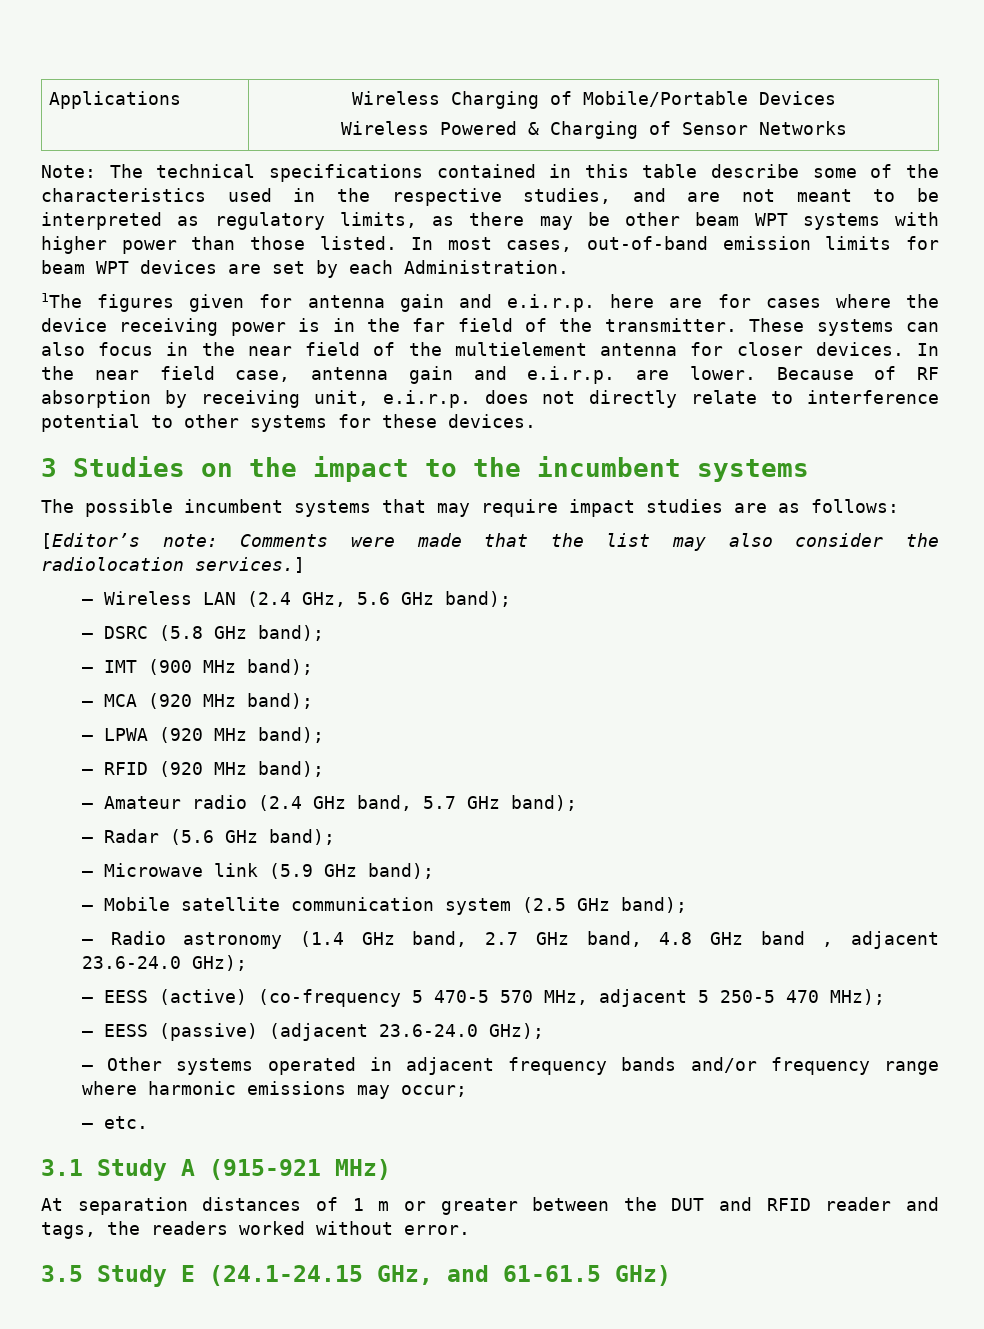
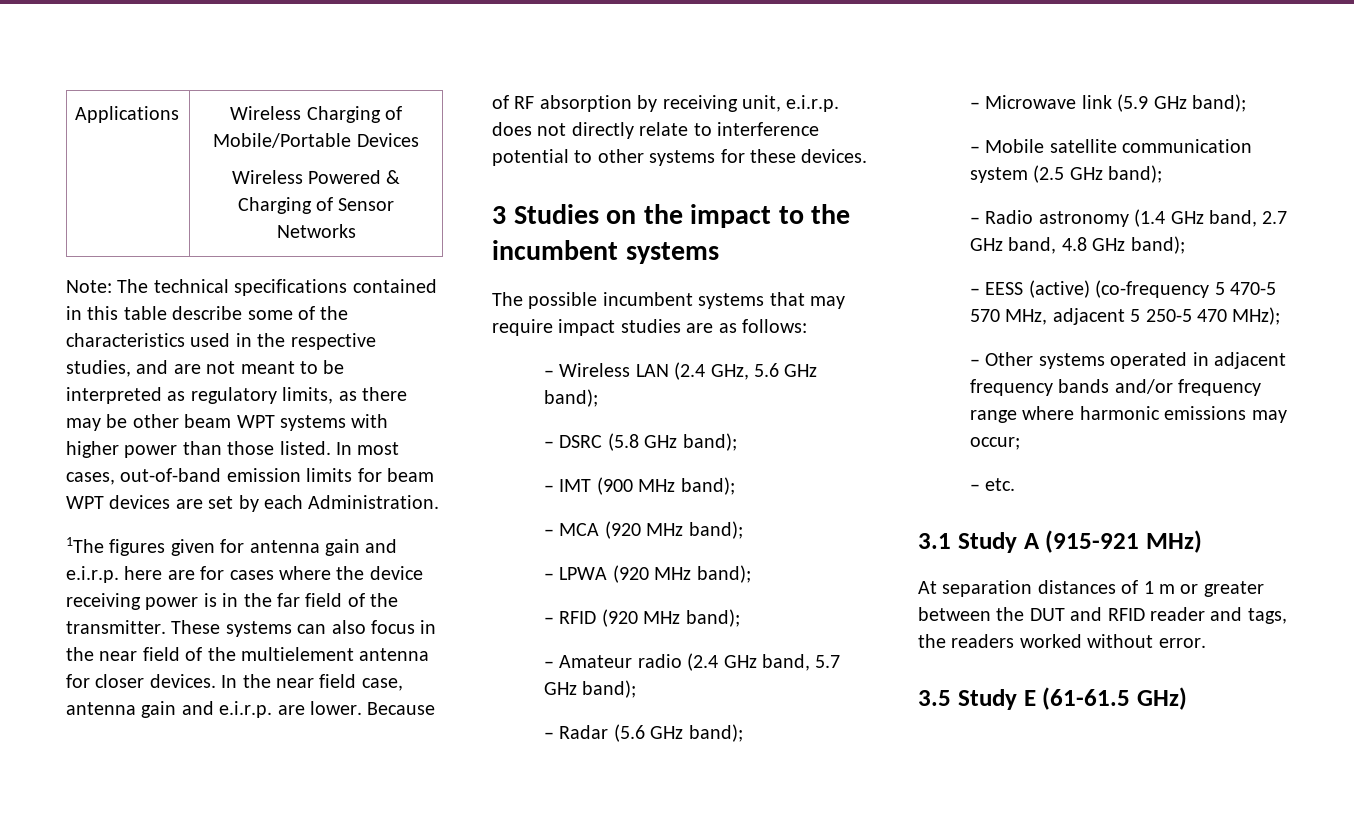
- [Editor’s note: Comments were made that the list may also consider the radiolocation services.]
- – Radio astronomy (1.4 GHz band, 2.7 GHz band, 4.8 GHz band , adjacent 23.6-24.0 GHz);
+ – Radio astronomy (1.4 GHz band, 2.7 GHz band, 4.8 GHz band);
- – EESS (passive) (adjacent 23.6-24.0 GHz);
- 3.5 Study E (24.1-24.15 GHz, and 61-61.5 GHz)
+ 3.5 Study E (61-61.5 GHz)

